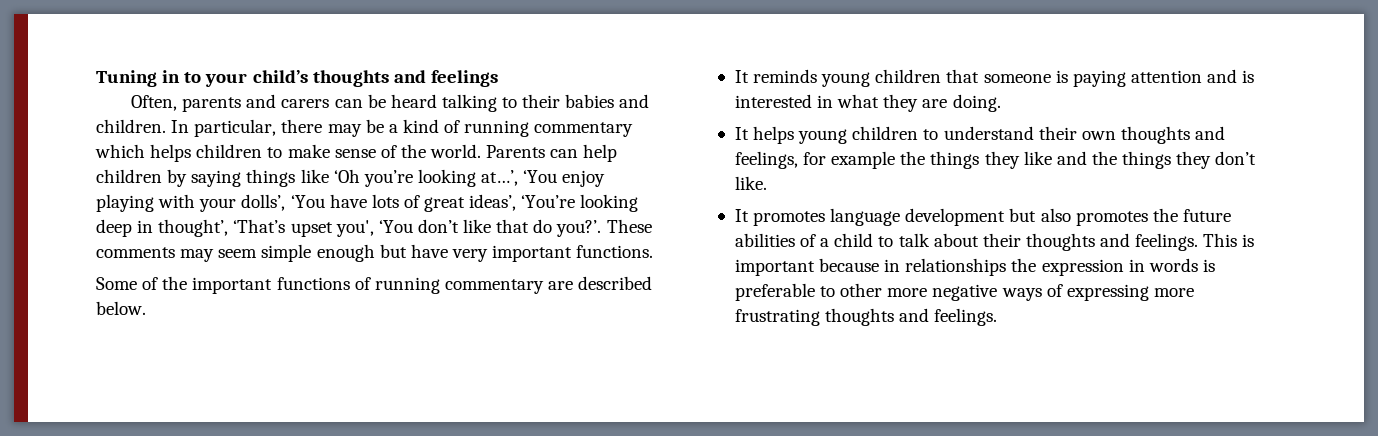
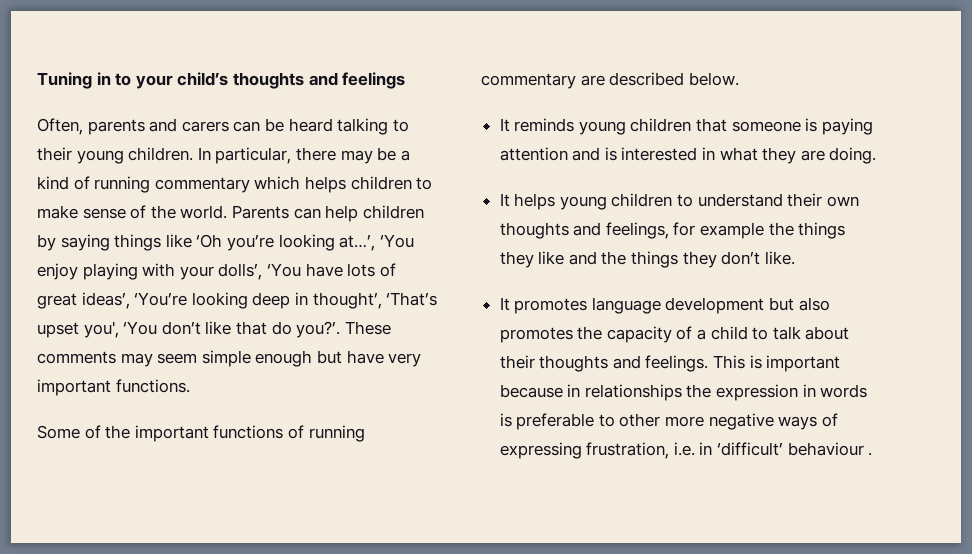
- Often, parents and carers can be heard talking to their babies and children.
+ Often, parents and carers can be heard talking to their young children.
- It promotes language development but also promotes the future abilities of a child to talk about their thoughts and feelings.
+ It promotes language development but also promotes the capacity of a child to talk about their thoughts and feelings.
- This is important because in relationships the expression in words is preferable to other more negative ways of expressing more frustrating thoughts and feelings.
+ This is important because in relationships the expression in words is preferable to other more negative ways of expressing frustration, i.e. in ‘difficult’ behaviour .

